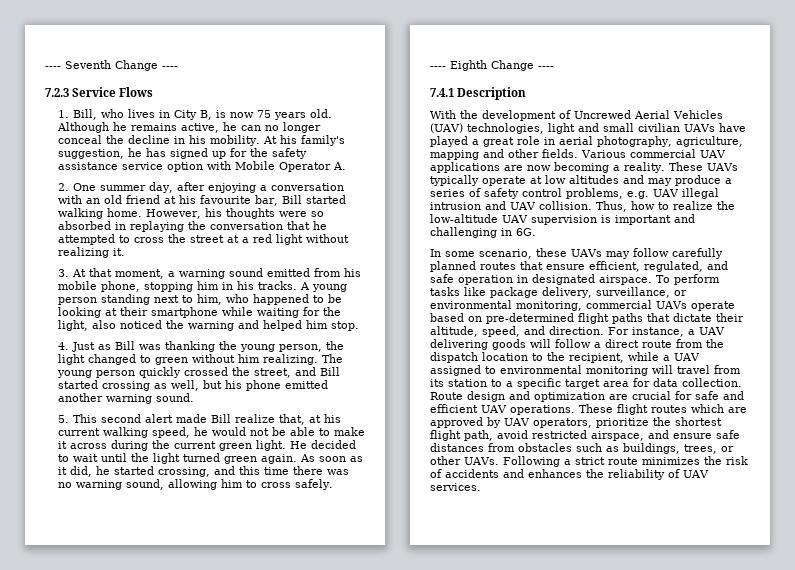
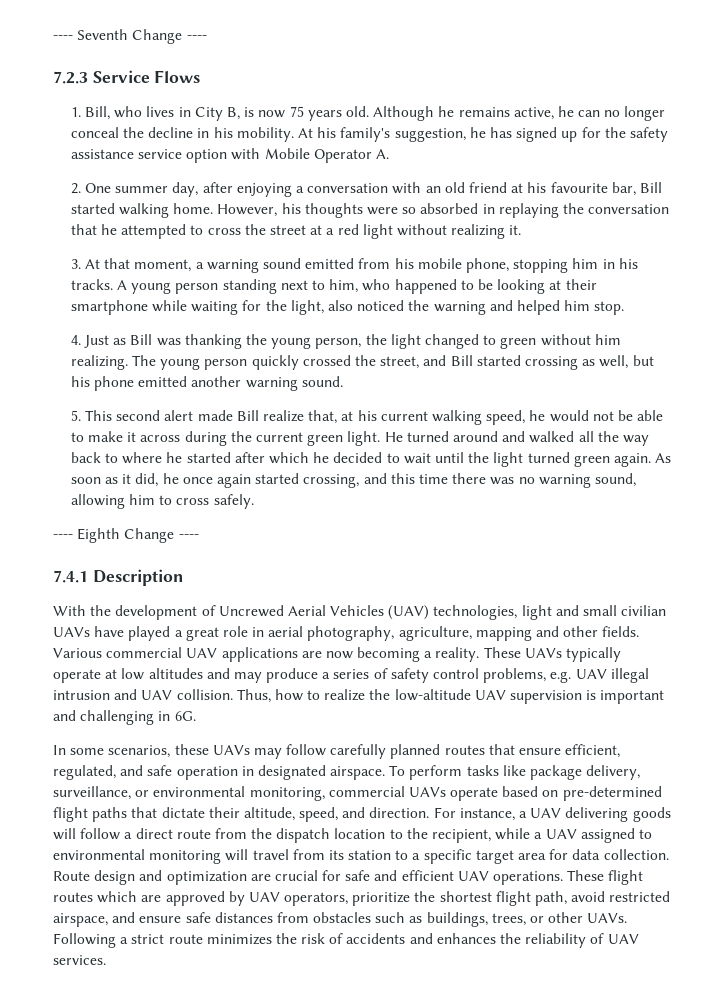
- He decided to wait until the light turned green again.
+ He turned around and walked all the way back to where he started after which he decided to wait until the light turned green again.
- As soon as it did, he started crossing, and this time there was no warning sound, allowing him to cross safely.
+ As soon as it did, he once again started crossing, and this time there was no warning sound, allowing him to cross safely.
- In some scenario, these UAVs may follow carefully planned routes that ensure efficient, regulated, and safe operation in designated airspace.
+ In some scenarios, these UAVs may follow carefully planned routes that ensure efficient, regulated, and safe operation in designated airspace.

